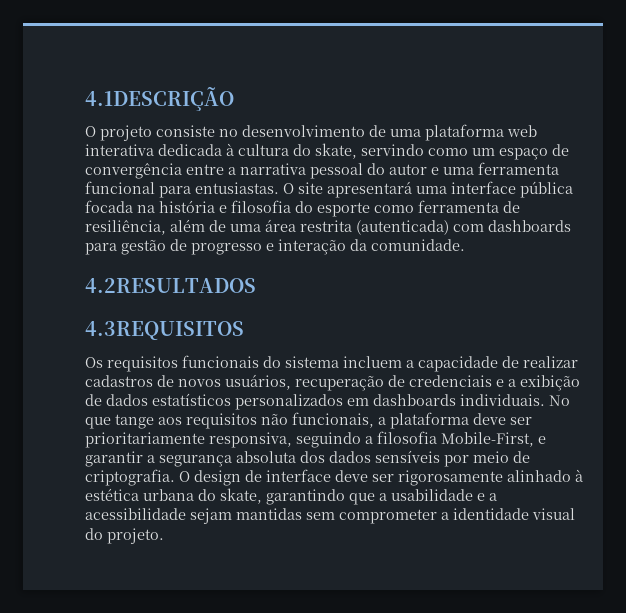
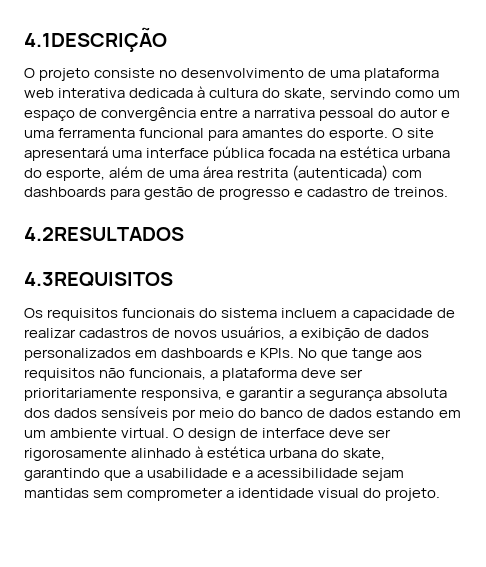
- O projeto consiste no desenvolvimento de uma plataforma web interativa dedicada à cultura do skate, servindo como um espaço de convergência entre a narrativa pessoal do autor e uma ferramenta funcional para entusiastas.
+ O projeto consiste no desenvolvimento de uma plataforma web interativa dedicada à cultura do skate, servindo como um espaço de convergência entre a narrativa pessoal do autor e uma ferramenta funcional para amantes do esporte.
- O site apresentará uma interface pública focada na história e filosofia do esporte como ferramenta de resiliência, além de uma área restrita (autenticada) com dashboards para gestão de progresso e interação da comunidade.
+ O site apresentará uma interface pública focada na estética urbana do esporte, além de uma área restrita (autenticada) com dashboards para gestão de progresso e cadastro de treinos.
- Os requisitos funcionais do sistema incluem a capacidade de realizar cadastros de novos usuários, recuperação de credenciais e a exibição de dados estatísticos personalizados em dashboards individuais.
+ Os requisitos funcionais do sistema incluem a capacidade de realizar cadastros de novos usuários, a exibição de dados personalizados em dashboards e KPIs.
- No que tange aos requisitos não funcionais, a plataforma deve ser prioritariamente responsiva, seguindo a filosofia Mobile-First, e garantir a segurança absoluta dos dados sensíveis por meio de criptografia.
+ No que tange aos requisitos não funcionais, a plataforma deve ser prioritariamente responsiva, e garantir a segurança absoluta dos dados sensíveis por meio do banco de dados estando em um ambiente virtual.

